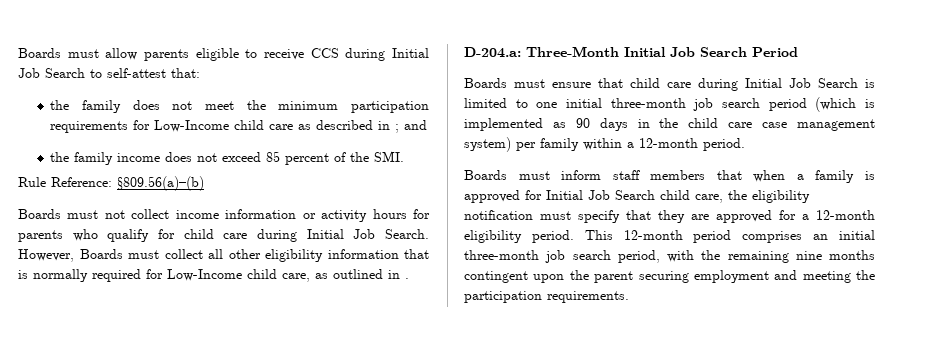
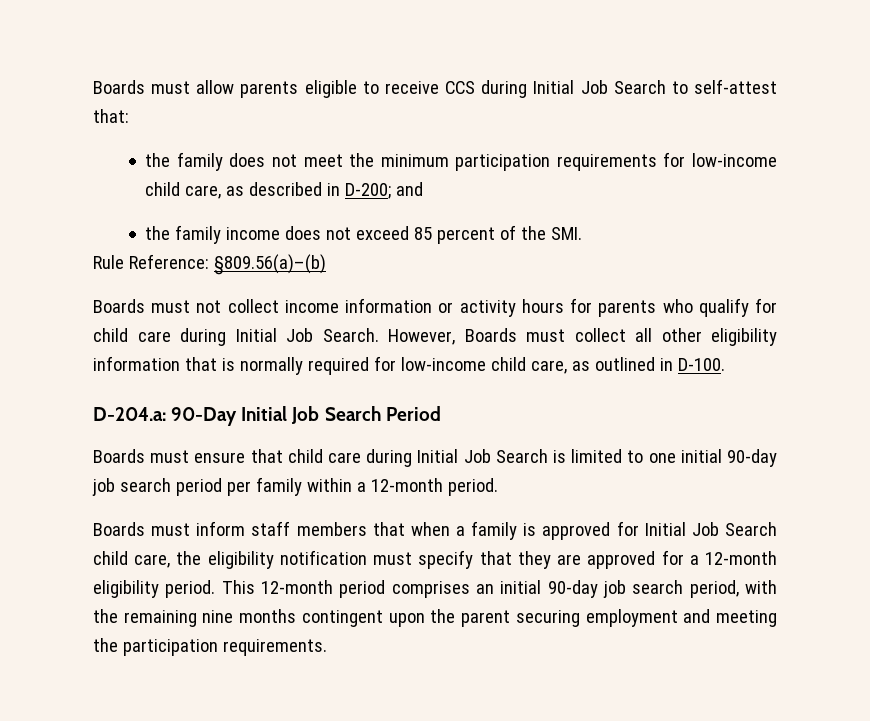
- the family does not meet the minimum participation requirements for Low-Income child care as described in ; and
+ the family does not meet the minimum participation requirements for low-income child care, as described in D-200; and
- However, Boards must collect all other eligibility information that is normally required for Low-Income child care, as outlined in .
+ However, Boards must collect all other eligibility information that is normally required for low-income child care, as outlined in D-100.
- D-204.a: Three-Month Initial Job Search Period
+ D-204.a: 90-Day Initial Job Search Period
- Boards must ensure that child care during Initial Job Search is limited to one initial three-month job search period (which is implemented as 90 days in the child care case management system) per family within a 12-month period.
+ Boards must ensure that child care during Initial Job Search is limited to one initial 90-day job search period per family within a 12-month period.
- This 12-month period comprises an initial three-month job search period, with the remaining nine months contingent upon the parent securing employment and meeting the participation requirements.
+ This 12-month period comprises an initial 90-day job search period, with the remaining nine months contingent upon the parent securing employment and meeting the participation requirements.

